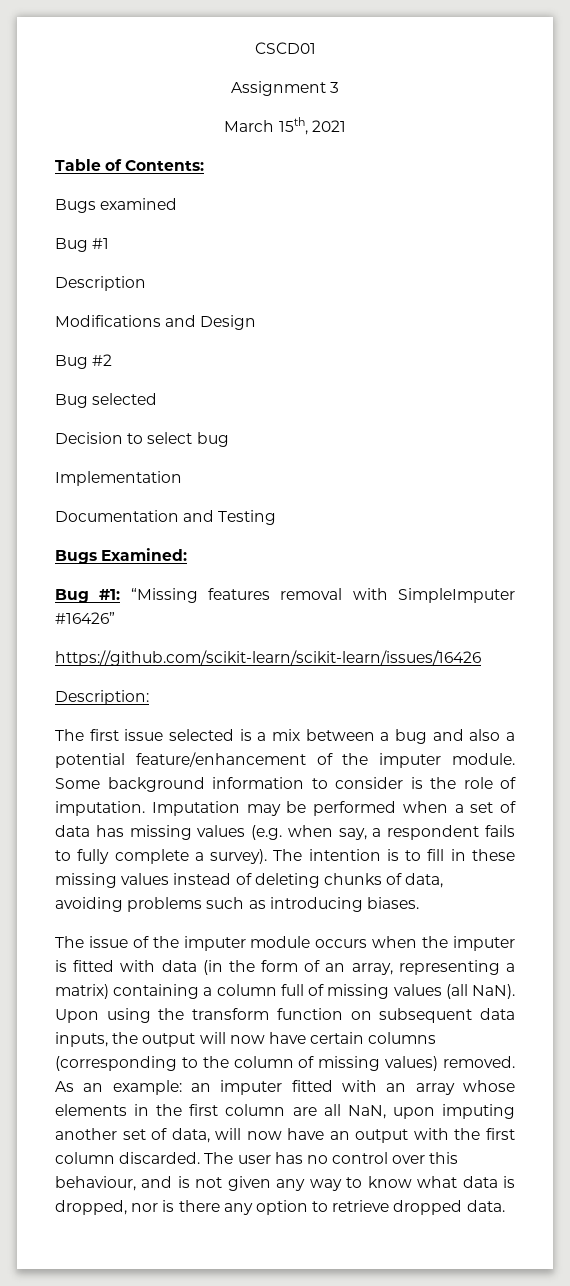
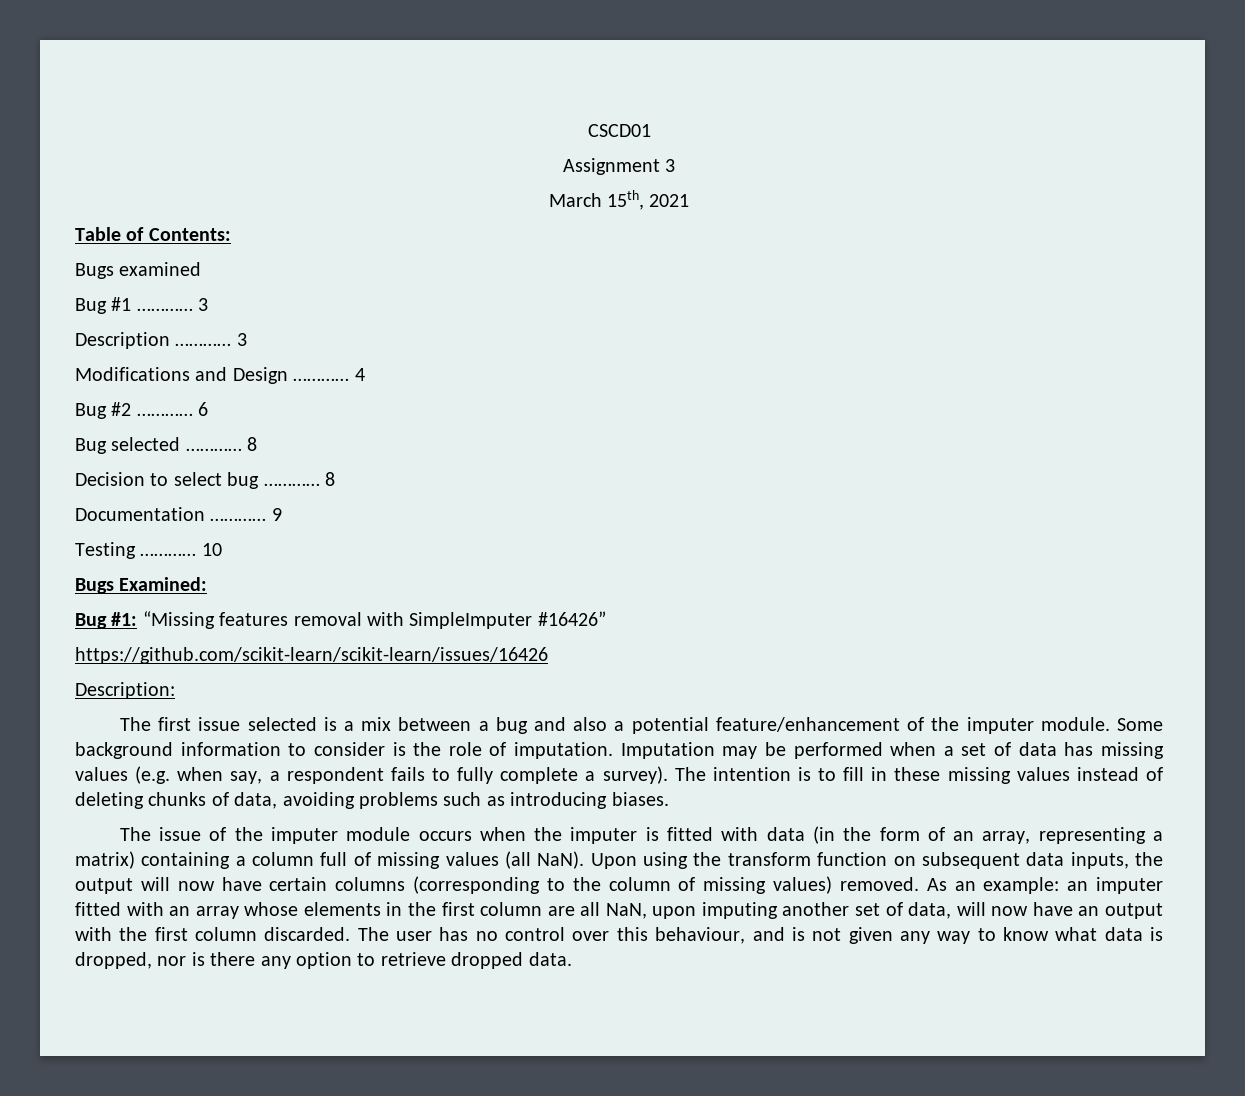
- Bug #1
+ Bug #1 ………… 3
- Description
+ Description ………… 3
- Modifications and Design
+ Modifications and Design ………… 4
- Bug #2
+ Bug #2 ………… 6
- Bug selected
+ Bug selected ………… 8
- Decision to select bug
- Implementation
+ Decision to select bug ………… 8
- Documentation and Testing
+ Documentation ………… 9
+ Testing ………… 10

